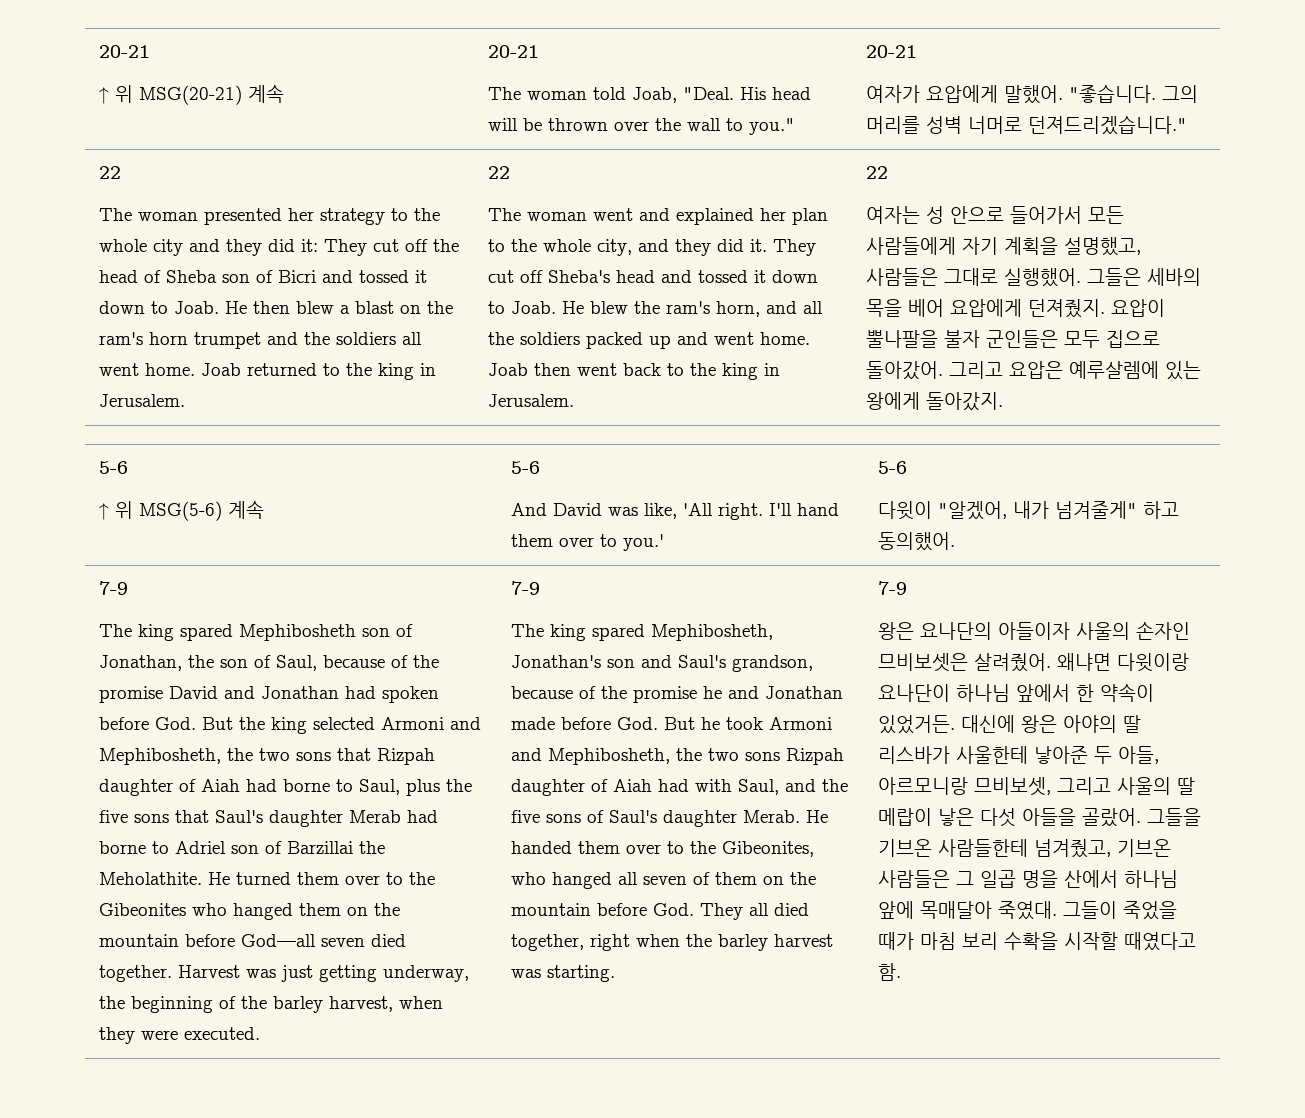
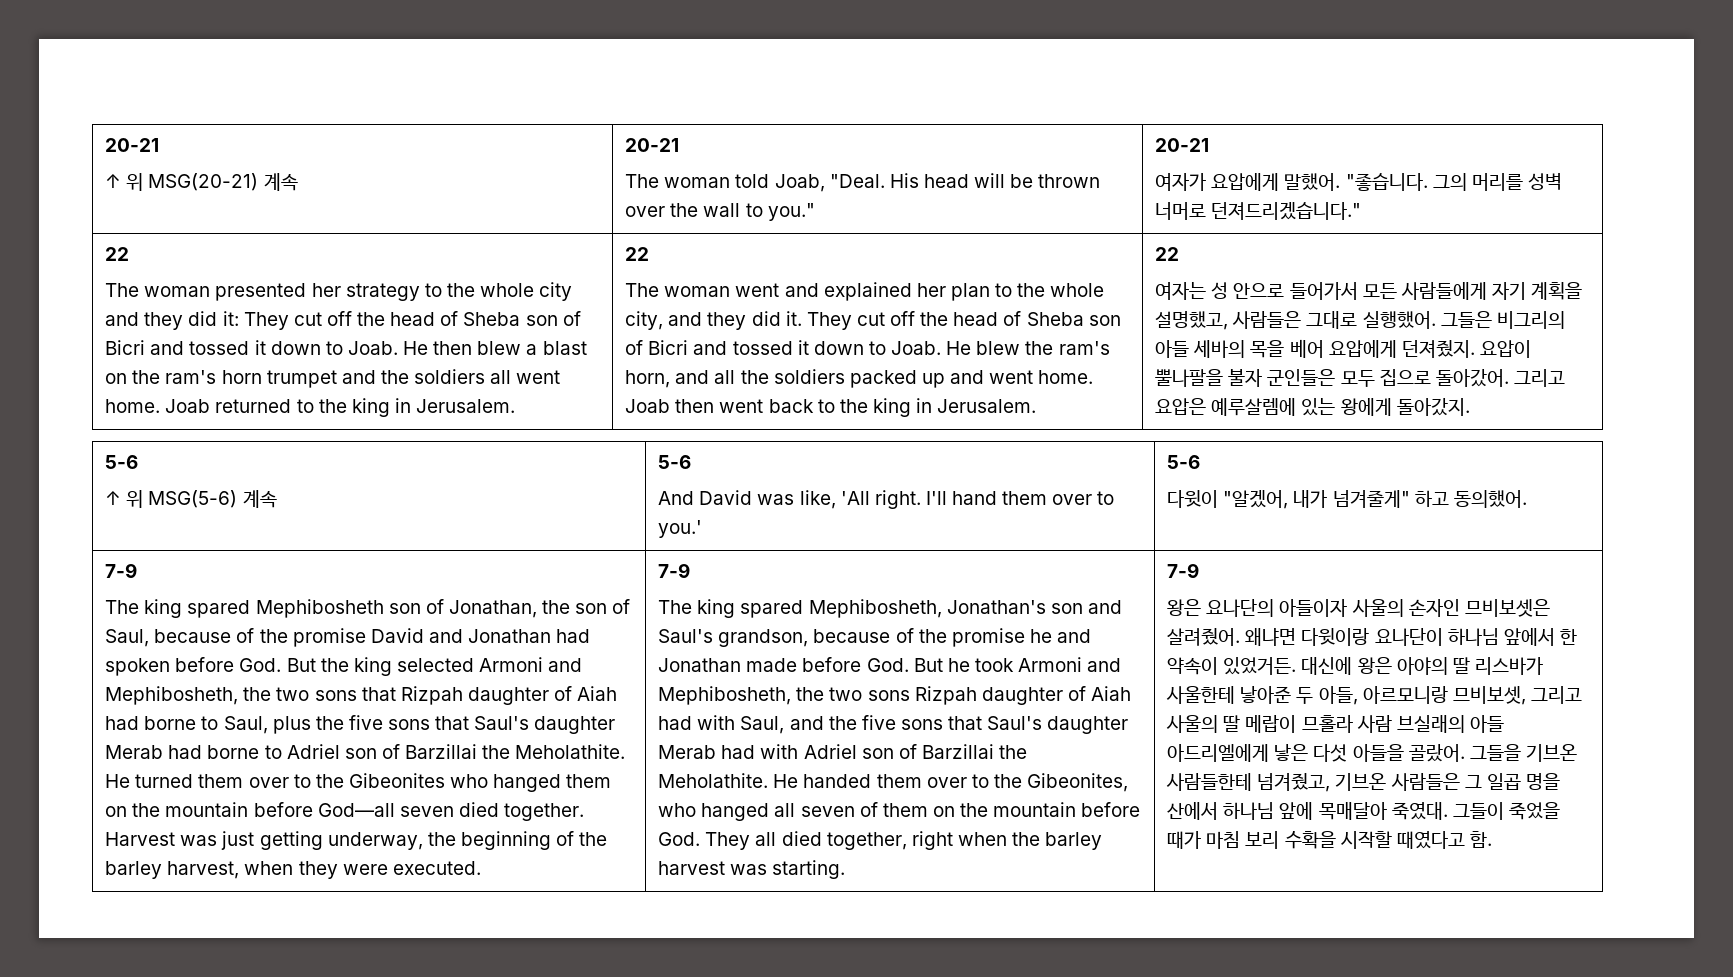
- The woman went and explained her plan to the whole city, and they did it. They cut off Sheba's head and tossed it down to Joab.
+ The woman went and explained her plan to the whole city, and they did it. They cut off the head of Sheba son of Bicri and tossed it down to Joab.
- 그들은 세바의 목을 베어 요압에게 던져줬지.
+ 그들은 비그리의 아들 세바의 목을 베어 요압에게 던져줬지.
- The king spared Mephibosheth, Jonathan's son and Saul's grandson, because of the promise he and Jonathan made before God. But he took Armoni and Mephibosheth, the two sons Rizpah daughter of Aiah had with Saul, and the five sons of Saul's daughter Merab.
+ The king spared Mephibosheth, Jonathan's son and Saul's grandson, because of the promise he and Jonathan made before God. But he took Armoni and Mephibosheth, the two sons Rizpah daughter of Aiah had with Saul, and the five sons that Saul's daughter Merab had with Adriel son of Barzillai the Meholathite.
- 대신에 왕은 아야의 딸 리스바가 사울한테 낳아준 두 아들, 아르모니랑 므비보셋, 그리고 사울의 딸 메랍이 낳은 다섯 아들을 골랐어.
+ 대신에 왕은 아야의 딸 리스바가 사울한테 낳아준 두 아들, 아르모니랑 므비보셋, 그리고 사울의 딸 메랍이 므홀라 사람 브실래의 아들 아드리엘에게 낳은 다섯 아들을 골랐어.

